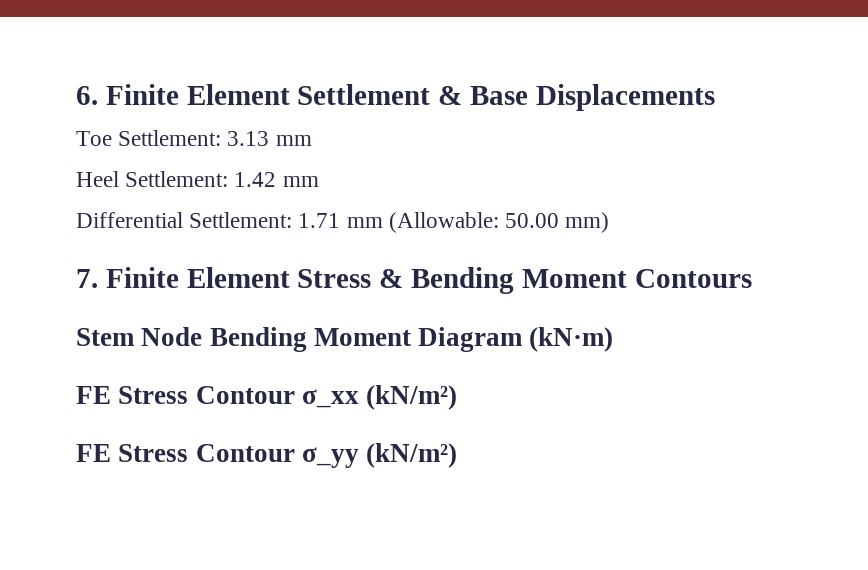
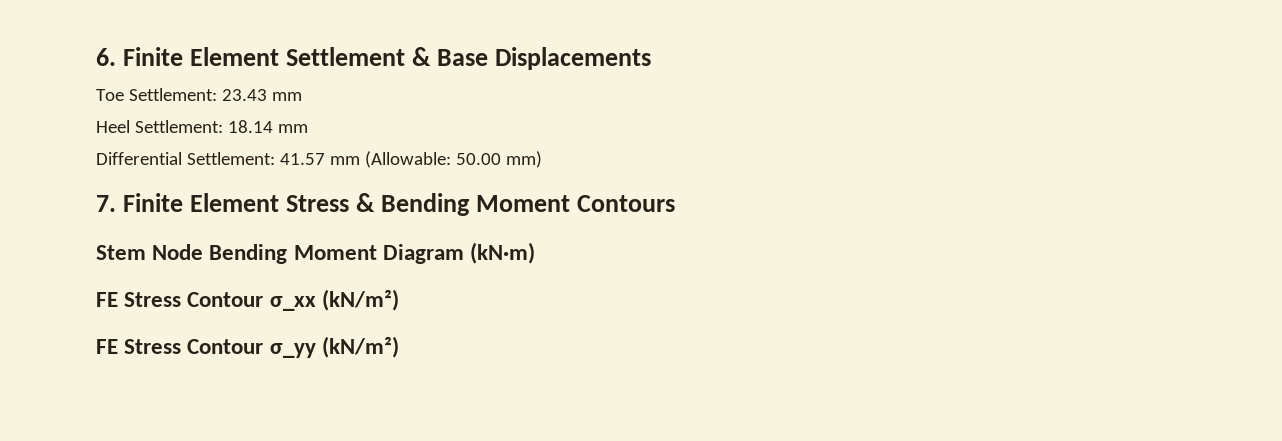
- Toe Settlement: 3.13 mm
+ Toe Settlement: 23.43 mm
- Heel Settlement: 1.42 mm
+ Heel Settlement: 18.14 mm
- Differential Settlement: 1.71 mm (Allowable: 50.00 mm)
+ Differential Settlement: 41.57 mm (Allowable: 50.00 mm)

